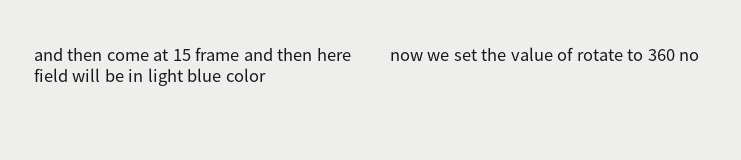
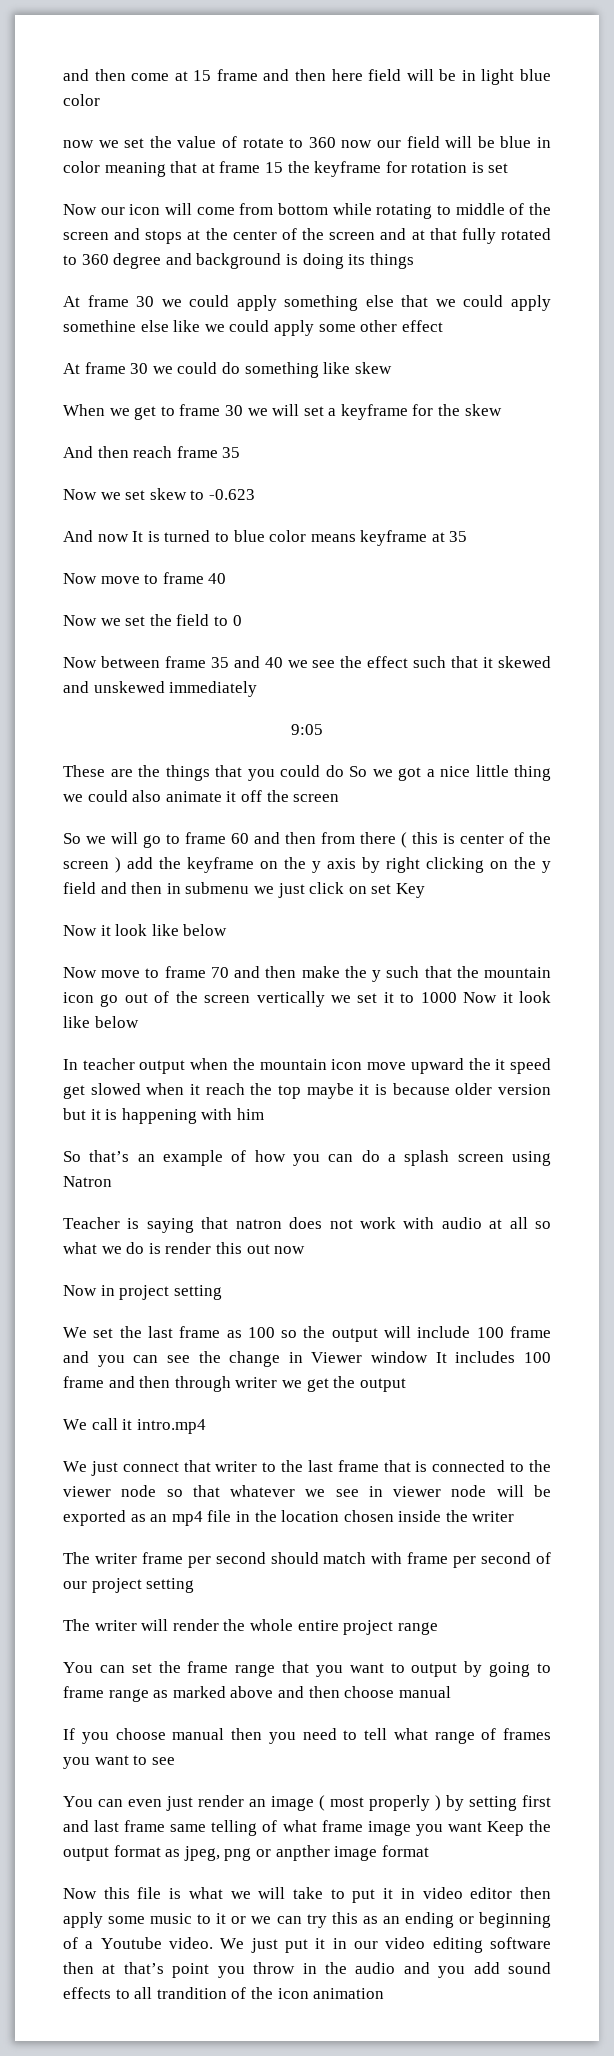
- now we set the value of rotate to 360 no
+ now we set the value of rotate to 360 now our field will be blue in color meaning that at frame 15 the keyframe for rotation is set
+ Now our icon will come from bottom while rotating to middle of the screen and stops at the center of the screen and at that fully rotated to 360 degree and background is doing its things
+ At frame 30 we could apply something else that we could apply somethine else like we could apply some other effect
+ At frame 30 we could do something like skew
+ When we get to frame 30 we will set a keyframe for the skew
+ And then reach frame 35
+ Now we set skew to -0.623
+ And now It is turned to blue color means keyframe at 35
+ Now move to frame 40
+ Now we set the field to 0
+ Now between frame 35 and 40 we see the effect such that it skewed and unskewed immediately
+ 9:05
+ These are the things that you could do So we got a nice little thing we could also animate it off the screen
+ So we will go to frame 60 and then from there ( this is center of the screen ) add the keyframe on the y axis by right clicking on the y field and then in submenu we just click on set Key
+ Now it look like below
+ Now move to frame 70 and then make the y such that the mountain icon go out of the screen vertically we set it to 1000 Now it look like below
+ In teacher output when the mountain icon move upward the it speed get slowed when it reach the top maybe it is because older version but it is happening with him
+ So that’s an example of how you can do a splash screen using Natron
+ Teacher is saying that natron does not work with audio at all so what we do is render this out now
+ Now in project setting
+ We set the last frame as 100 so the output will include 100 frame and you can see the change in Viewer window It includes 100 frame and then through writer we get the output
+ We call it intro.mp4
+ We just connect that writer to the last frame that is connected to the viewer node so that whatever we see in viewer node will be exported as an mp4 file in the location chosen inside the writer
+ The writer frame per second should match with frame per second of our project setting
+ The writer will render the whole entire project range
+ You can set the frame range that you want to output by going to frame range as marked above and then choose manual
+ If you choose manual then you need to tell what range of frames you want to see
+ You can even just render an image ( most properly ) by setting first and last frame same telling of what frame image you want Keep the output format as jpeg, png or anpther image format
+ Now this file is what we will take to put it in video editor then apply some music to it or we can try this as an ending or beginning of a Youtube video. We just put it in our video editing software then at that’s point you throw in the audio and you add sound effects to all trandition of the icon animation

